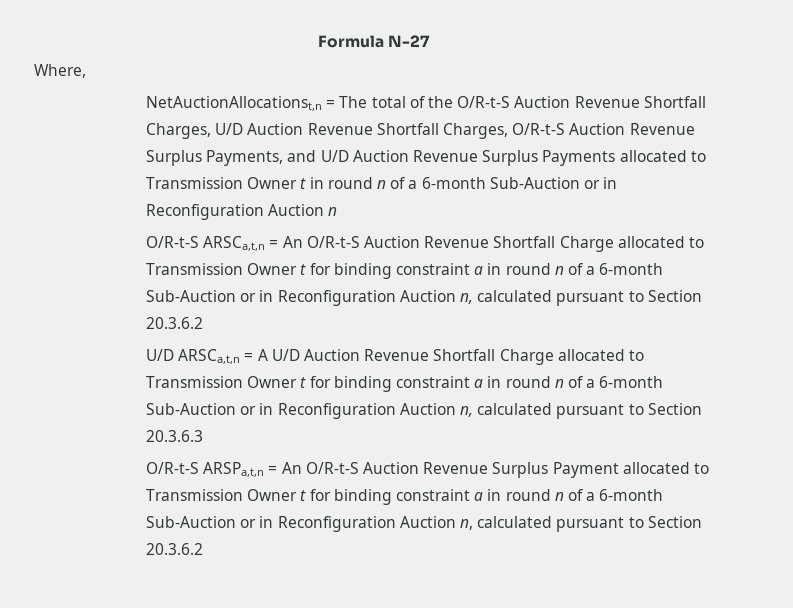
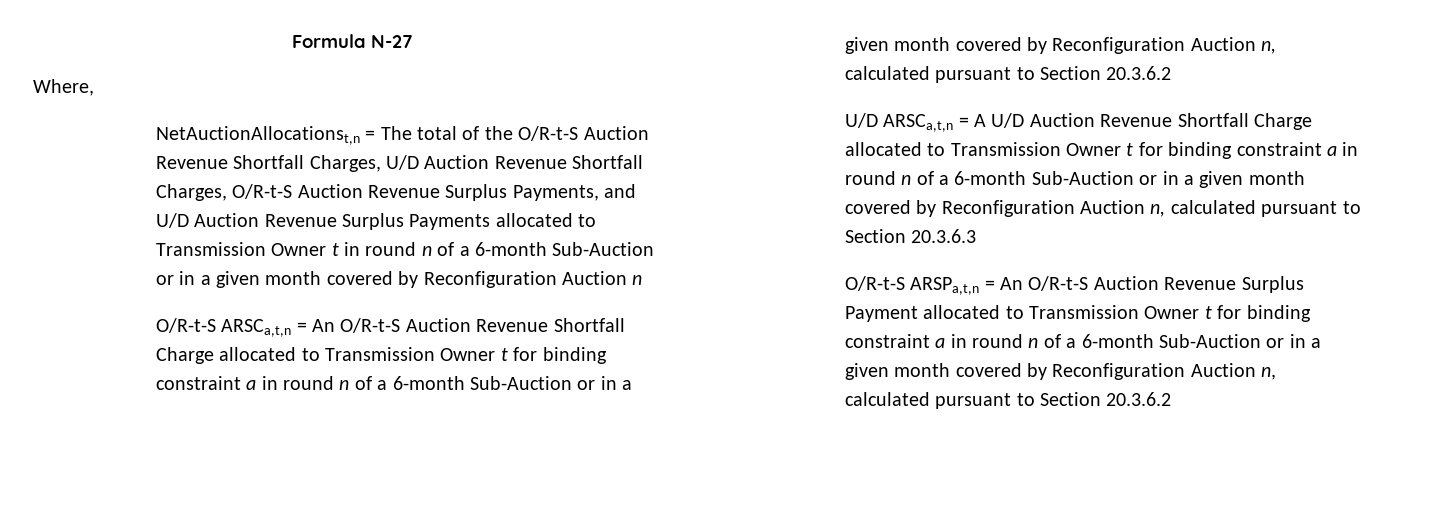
- NetAuctionAllocationst,n = The total of the O/R-t-S Auction Revenue Shortfall Charges, U/D Auction Revenue Shortfall Charges, O/R-t-S Auction Revenue Surplus Payments, and U/D Auction Revenue Surplus Payments allocated to Transmission Owner t in round n of a 6-month Sub-Auction or in Reconfiguration Auction n
+ NetAuctionAllocationst,n = The total of the O/R-t-S Auction Revenue Shortfall Charges, U/D Auction Revenue Shortfall Charges, O/R-t-S Auction Revenue Surplus Payments, and U/D Auction Revenue Surplus Payments allocated to Transmission Owner t in round n of a 6-month Sub-Auction or in a given month covered by Reconfiguration Auction n
- O/R-t-S ARSCa,t,n = An O/R-t-S Auction Revenue Shortfall Charge allocated to Transmission Owner t for binding constraint a in round n of a 6-month Sub-Auction or in Reconfiguration Auction n, calculated pursuant to Section 20.3.6.2
+ O/R-t-S ARSCa,t,n = An O/R-t-S Auction Revenue Shortfall Charge allocated to Transmission Owner t for binding constraint a in round n of a 6-month Sub-Auction or in a given month covered by Reconfiguration Auction n, calculated pursuant to Section 20.3.6.2
- U/D ARSCa,t,n = A U/D Auction Revenue Shortfall Charge allocated to Transmission Owner t for binding constraint a in round n of a 6-month Sub-Auction or in Reconfiguration Auction n, calculated pursuant to Section 20.3.6.3
+ U/D ARSCa,t,n = A U/D Auction Revenue Shortfall Charge allocated to Transmission Owner t for binding constraint a in round n of a 6-month Sub-Auction or in a given month covered by Reconfiguration Auction n, calculated pursuant to Section 20.3.6.3
- O/R-t-S ARSPa,t,n = An O/R-t-S Auction Revenue Surplus Payment allocated to Transmission Owner t for binding constraint a in round n of a 6-month Sub-Auction or in Reconfiguration Auction n, calculated pursuant to Section 20.3.6.2
+ O/R-t-S ARSPa,t,n = An O/R-t-S Auction Revenue Surplus Payment allocated to Transmission Owner t for binding constraint a in round n of a 6-month Sub-Auction or in a given month covered by Reconfiguration Auction n, calculated pursuant to Section 20.3.6.2

